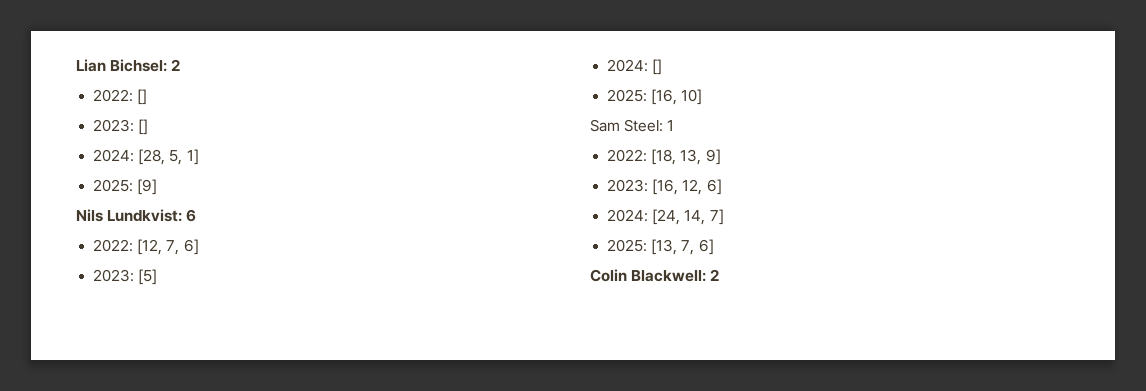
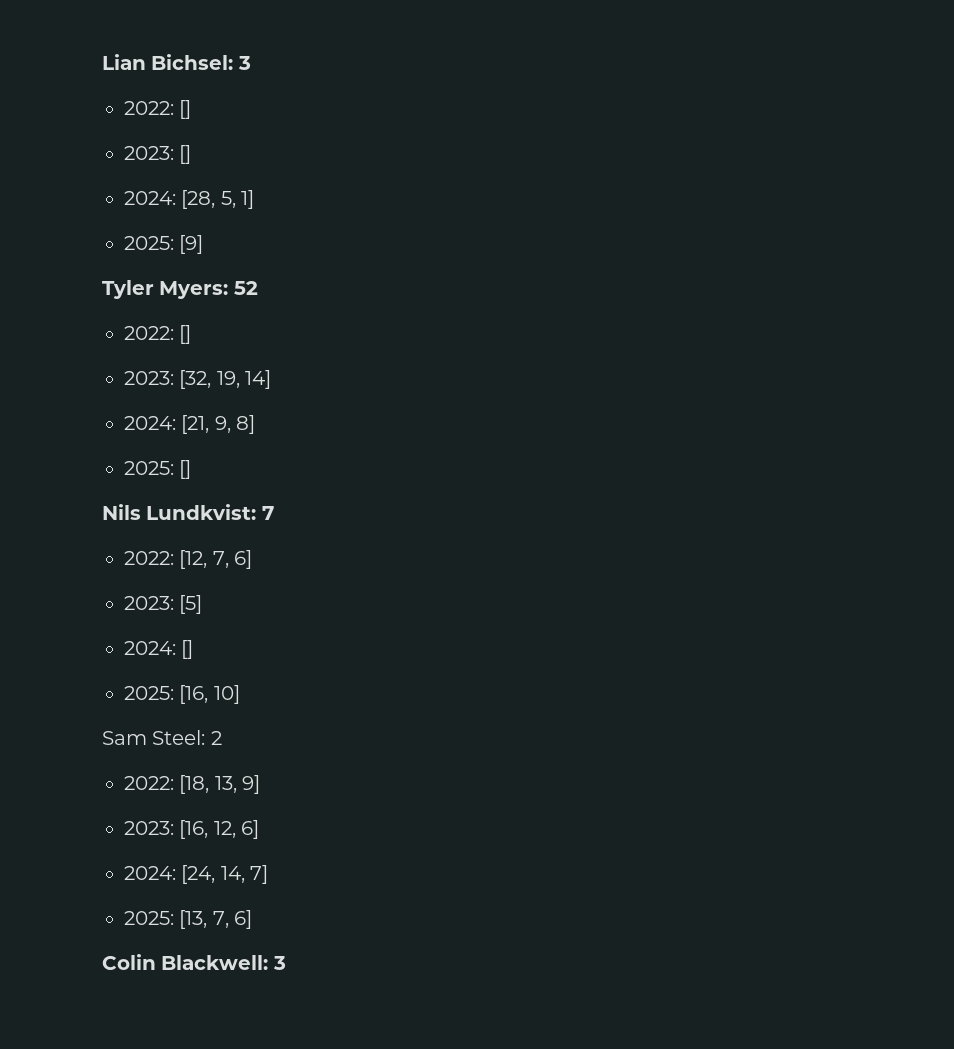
- Lian Bichsel: 2
+ Lian Bichsel: 3
+ Tyler Myers: 52
+ 2022: []
+ 2023: [32, 19, 14]
+ 2024: [21, 9, 8]
+ 2025: []
- Nils Lundkvist: 6
+ Nils Lundkvist: 7
- Sam Steel: 1
+ Sam Steel: 2
- Colin Blackwell: 2
+ Colin Blackwell: 3

